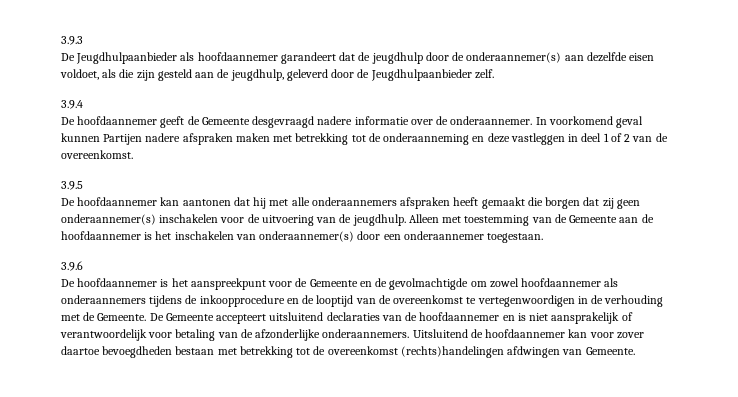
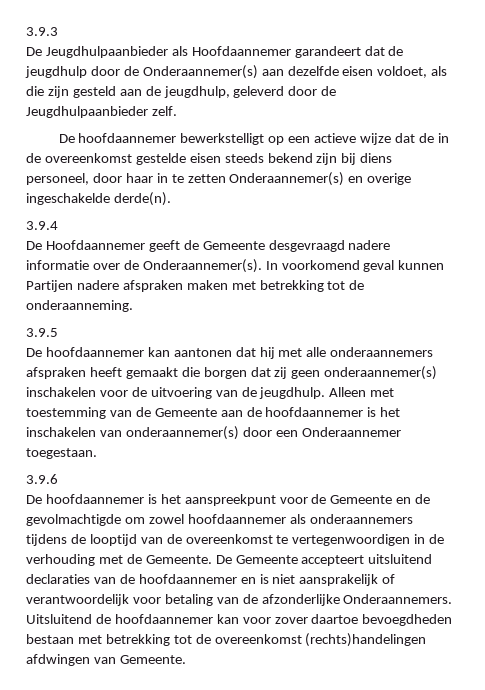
- De Jeugdhulpaanbieder als hoofdaannemer garandeert dat de jeugdhulp door de onderaannemer(s) aan dezelfde eisen voldoet, als die zijn gesteld aan de jeugdhulp, geleverd door de Jeugdhulpaanbieder zelf.
+ De Jeugdhulpaanbieder als Hoofdaannemer garandeert dat de jeugdhulp door de Onderaannemer(s) aan dezelfde eisen voldoet, als die zijn gesteld aan de jeugdhulp, geleverd door de Jeugdhulpaanbieder zelf.
+ De hoofdaannemer bewerkstelligt op een actieve wijze dat de in de overeenkomst gestelde eisen steeds bekend zijn bij diens personeel, door haar in te zetten Onderaannemer(s) en overige ingeschakelde derde(n).
- De hoofdaannemer geeft de Gemeente desgevraagd nadere informatie over de onderaannemer.
+ De Hoofdaannemer geeft de Gemeente desgevraagd nadere informatie over de Onderaannemer(s).
- In voorkomend geval kunnen Partijen nadere afspraken maken met betrekking tot de onderaanneming en deze vastleggen in deel 1 of 2 van de overeenkomst.
+ In voorkomend geval kunnen Partijen nadere afspraken maken met betrekking tot de onderaanneming.
- Alleen met toestemming van de Gemeente aan de hoofdaannemer is het inschakelen van onderaannemer(s) door een onderaannemer toegestaan.
+ Alleen met toestemming van de Gemeente aan de hoofdaannemer is het inschakelen van onderaannemer(s) door een Onderaannemer toegestaan.
- De hoofdaannemer is het aanspreekpunt voor de Gemeente en de gevolmachtigde om zowel hoofdaannemer als onderaannemers tijdens de inkoopprocedure en de looptijd van de overeenkomst te vertegenwoordigen in de verhouding met de Gemeente.
+ De hoofdaannemer is het aanspreekpunt voor de Gemeente en de gevolmachtigde om zowel hoofdaannemer als onderaannemers tijdens de looptijd van de overeenkomst te vertegenwoordigen in de verhouding met de Gemeente.
- De Gemeente accepteert uitsluitend declaraties van de hoofdaannemer en is niet aansprakelijk of verantwoordelijk voor betaling van de afzonderlijke onderaannemers.
+ De Gemeente accepteert uitsluitend declaraties van de hoofdaannemer en is niet aansprakelijk of verantwoordelijk voor betaling van de afzonderlijke Onderaannemers.

